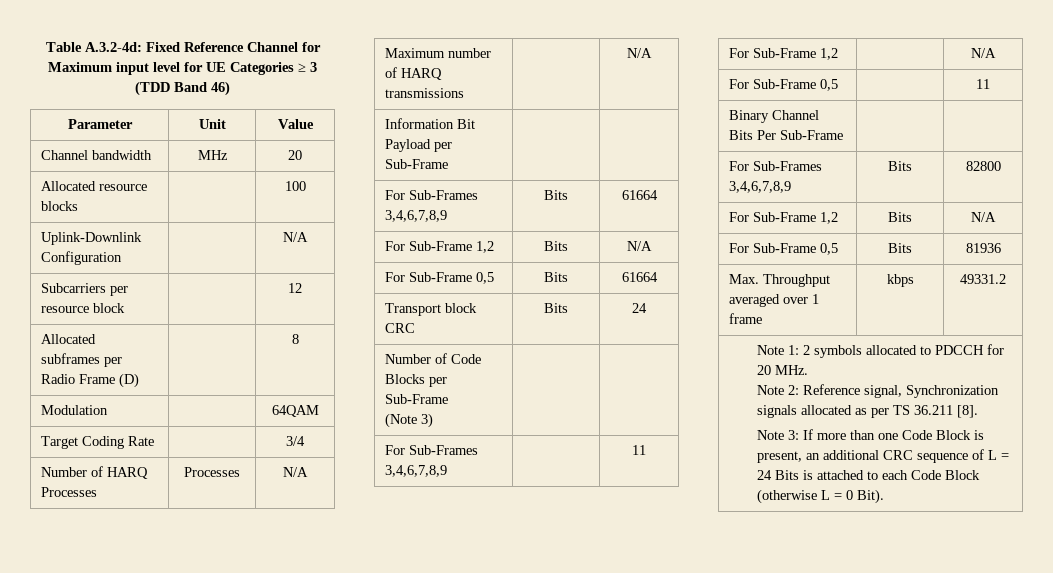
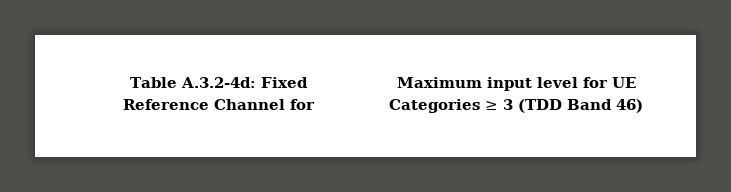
- Parameter | Unit | Value
- Channel bandwidth | MHz | 20
- Allocated resource blocks | | 100
- Uplink-Downlink Configuration | | N/A
- Subcarriers per resource block | | 12
- Allocated subframes per Radio Frame (D) | | 8
- Modulation | | 64QAM
- Target Coding Rate | | 3/4
- Number of HARQ Processes | Processes | N/A
- Maximum number of HARQ transmissions | | N/A
- Information Bit Payload per Sub-Frame | |
- For Sub-Frames 3,4,6,7,8,9 | Bits | 61664
- For Sub-Frame 1,2 | Bits | N/A
- For Sub-Frame 0,5 | Bits | 61664
- Transport block CRC | Bits | 24
- Number of Code Blocks per Sub-Frame
- (Note 3) | |
- For Sub-Frames 3,4,6,7,8,9 | | 11
- For Sub-Frame 1,2 | | N/A
- For Sub-Frame 0,5 | | 11
- Binary Channel Bits Per Sub-Frame | |
- For Sub-Frames 3,4,6,7,8,9 | Bits | 82800
- For Sub-Frame 1,2 | Bits | N/A
- For Sub-Frame 0,5 | Bits | 81936
- Max. Throughput averaged over 1 frame | kbps | 49331.2
- Note 1: 2 symbols allocated to PDCCH for 20 MHz.
- Note 2: Reference signal, Synchronization signals allocated as per TS 36.211 [8].
- Note 3: If more than one Code Block is present, an additional CRC sequence of L = 24 Bits is attached to each Code Block (otherwise L = 0 Bit).

